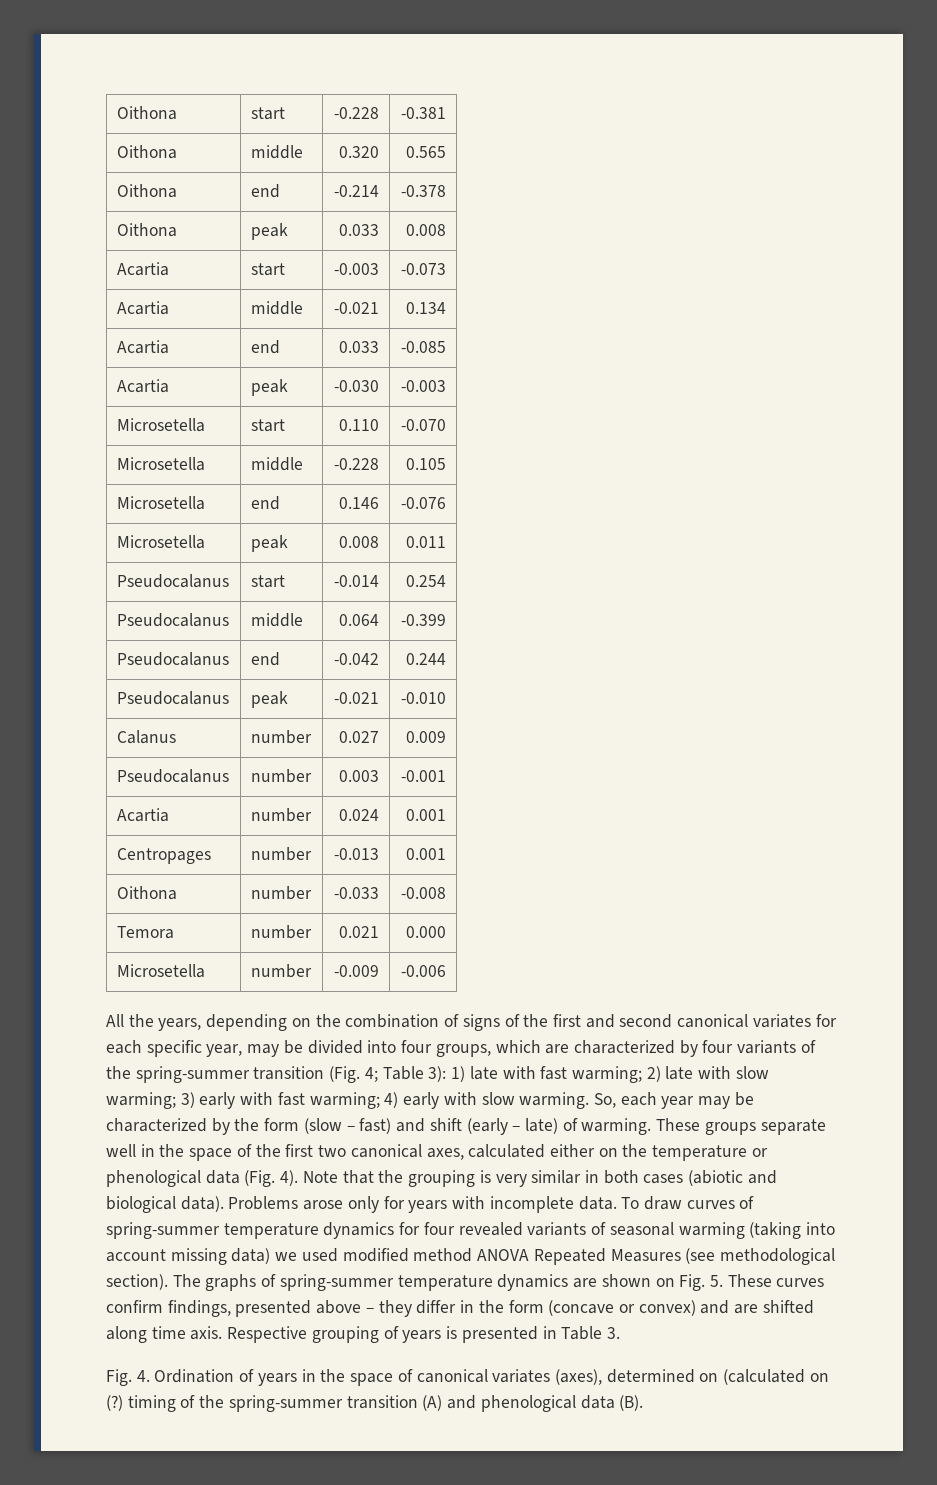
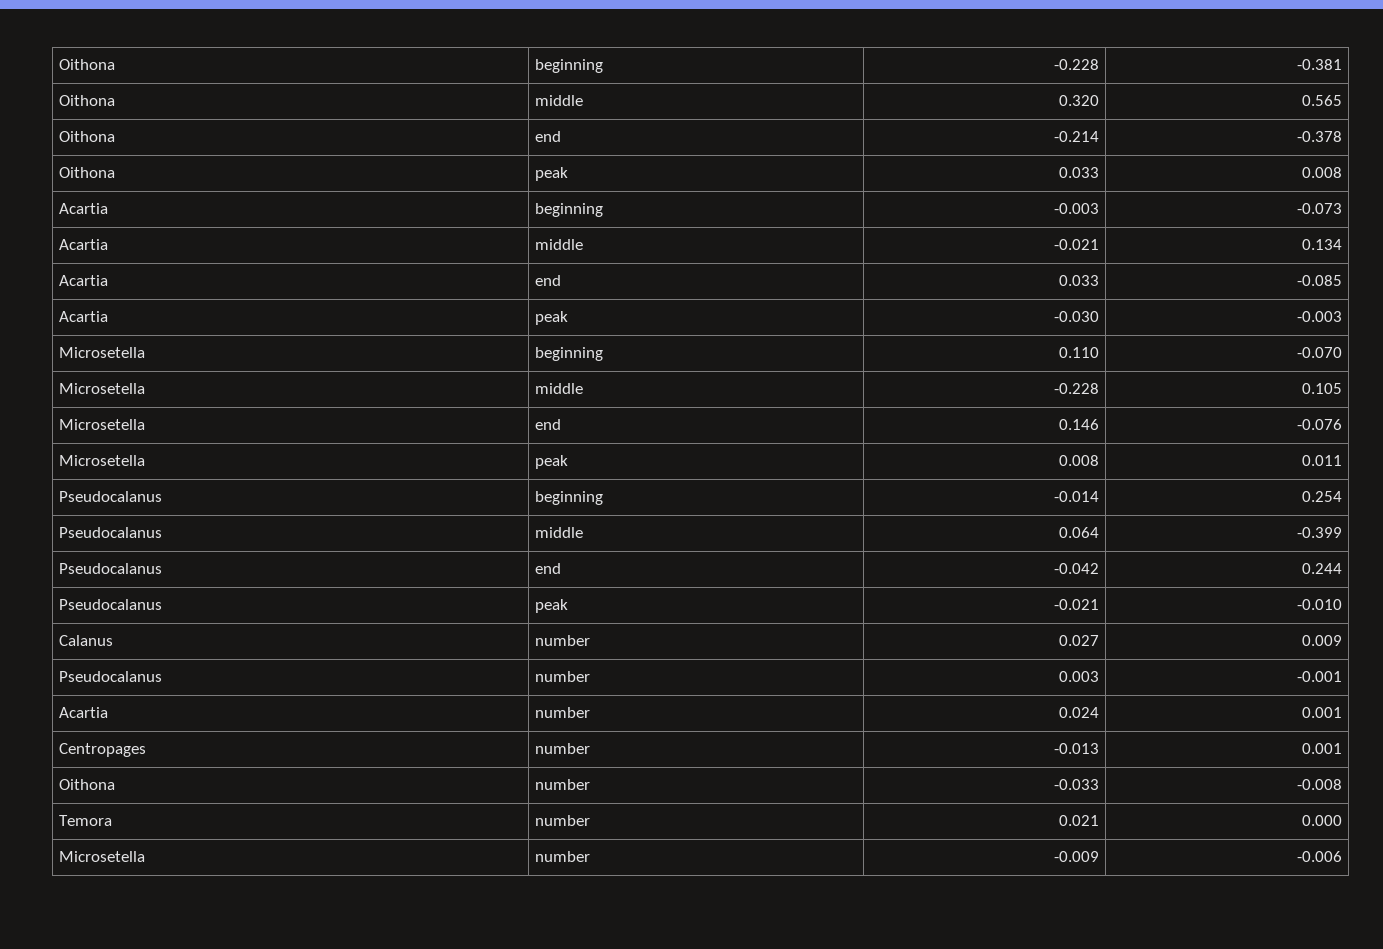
- Oithona | start | -0.228 | -0.381
+ Oithona | beginning | -0.228 | -0.381
- Acartia | start | -0.003 | -0.073
+ Acartia | beginning | -0.003 | -0.073
- Microsetella | start | 0.110 | -0.070
+ Microsetella | beginning | 0.110 | -0.070
- Pseudocalanus | start | -0.014 | 0.254
+ Pseudocalanus | beginning | -0.014 | 0.254
- All the years, depending on the combination of signs of the first and second canonical variates for each specific year, may be divided into four groups, which are characterized by four variants of the spring-summer transition (Fig. 4; Table 3): 1) late with fast warming; 2) late with slow warming; 3) early with fast warming; 4) early with slow warming. So, each year may be characterized by the form (slow – fast) and shift (early – late) of warming. These groups separate well in the space of the first two canonical axes, calculated either on the temperature or phenological data (Fig. 4). Note that the grouping is very similar in both cases (abiotic and biological data). Problems arose only for years with incomplete data. To draw curves of spring-summer temperature dynamics for four revealed variants of seasonal warming (taking into account missing data) we used modified method ANOVA Repeated Measures (see methodological section). The graphs of spring-summer temperature dynamics are shown on Fig. 5. These curves confirm findings, presented above – they differ in the form (concave or convex) and are shifted along time axis. Respective grouping of years is presented in Table 3.
- Fig. 4. Ordination of years in the space of canonical variates (axes), determined on (calculated on (?) timing of the spring-summer transition (A) and phenological data (B).

